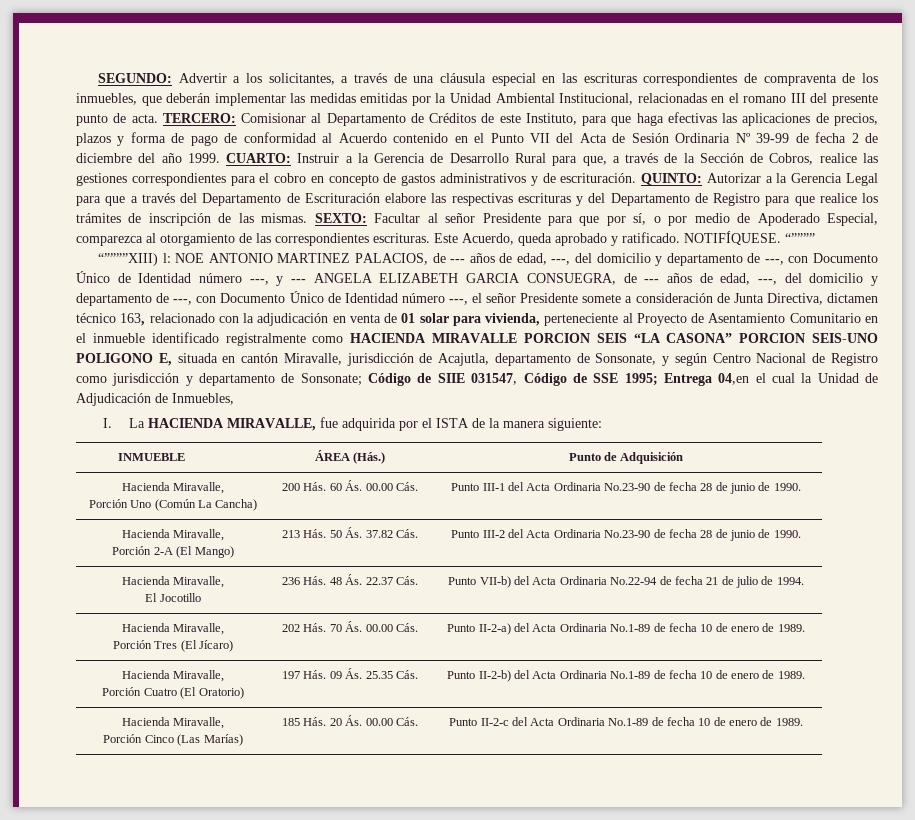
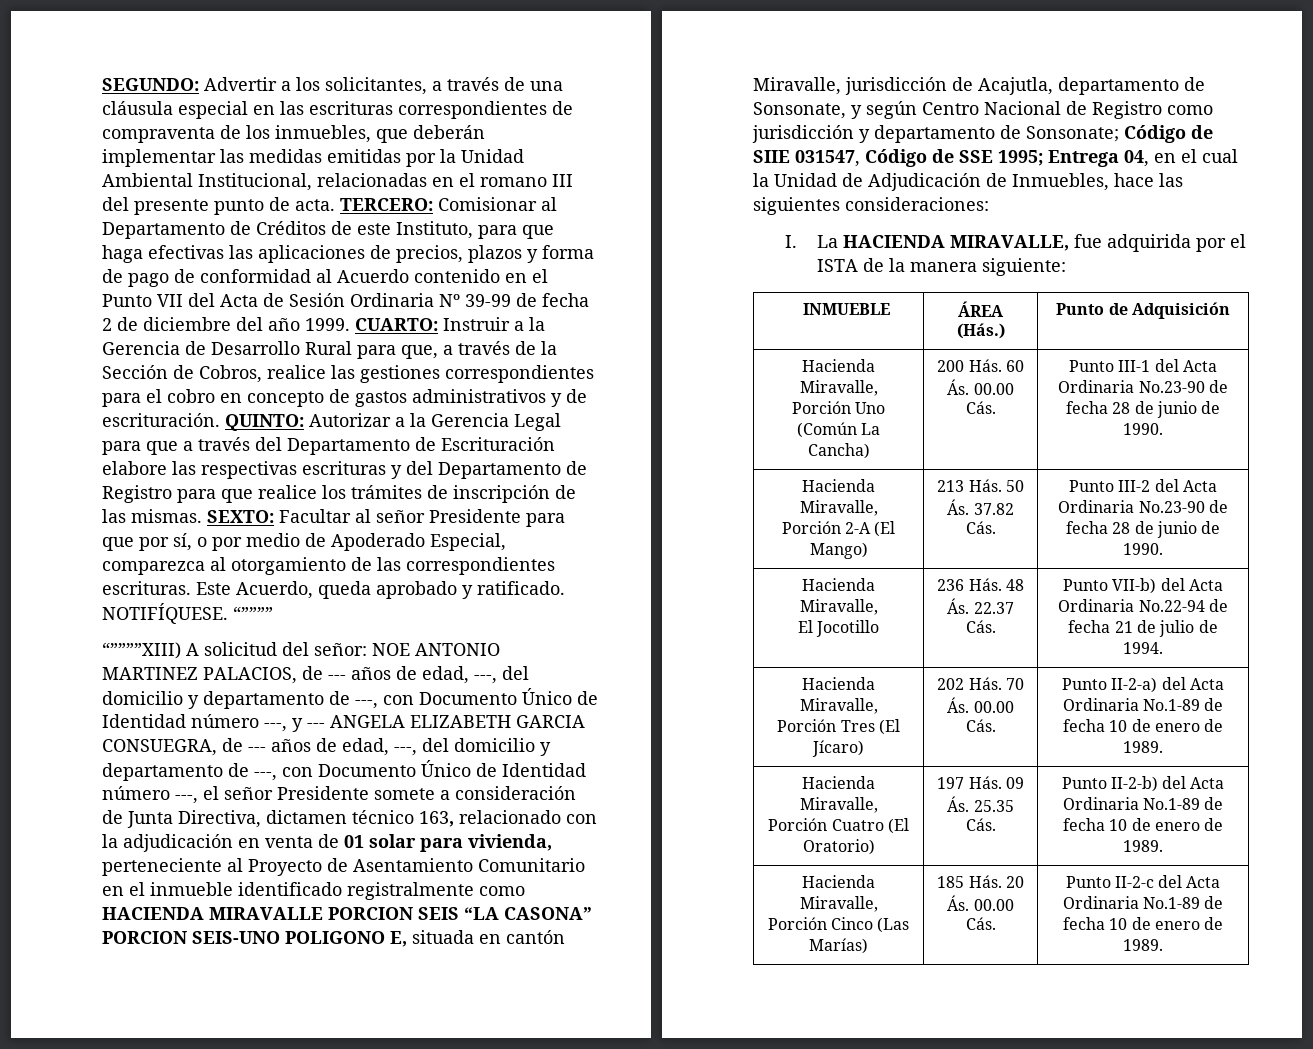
- “””””XIII) l:
+ “””””XIII) A solicitud del señor:
- Entrega 04,en el cual la Unidad de Adjudicación de Inmuebles,
+ Entrega 04, en el cual la Unidad de Adjudicación de Inmuebles, hace las siguientes consideraciones:

